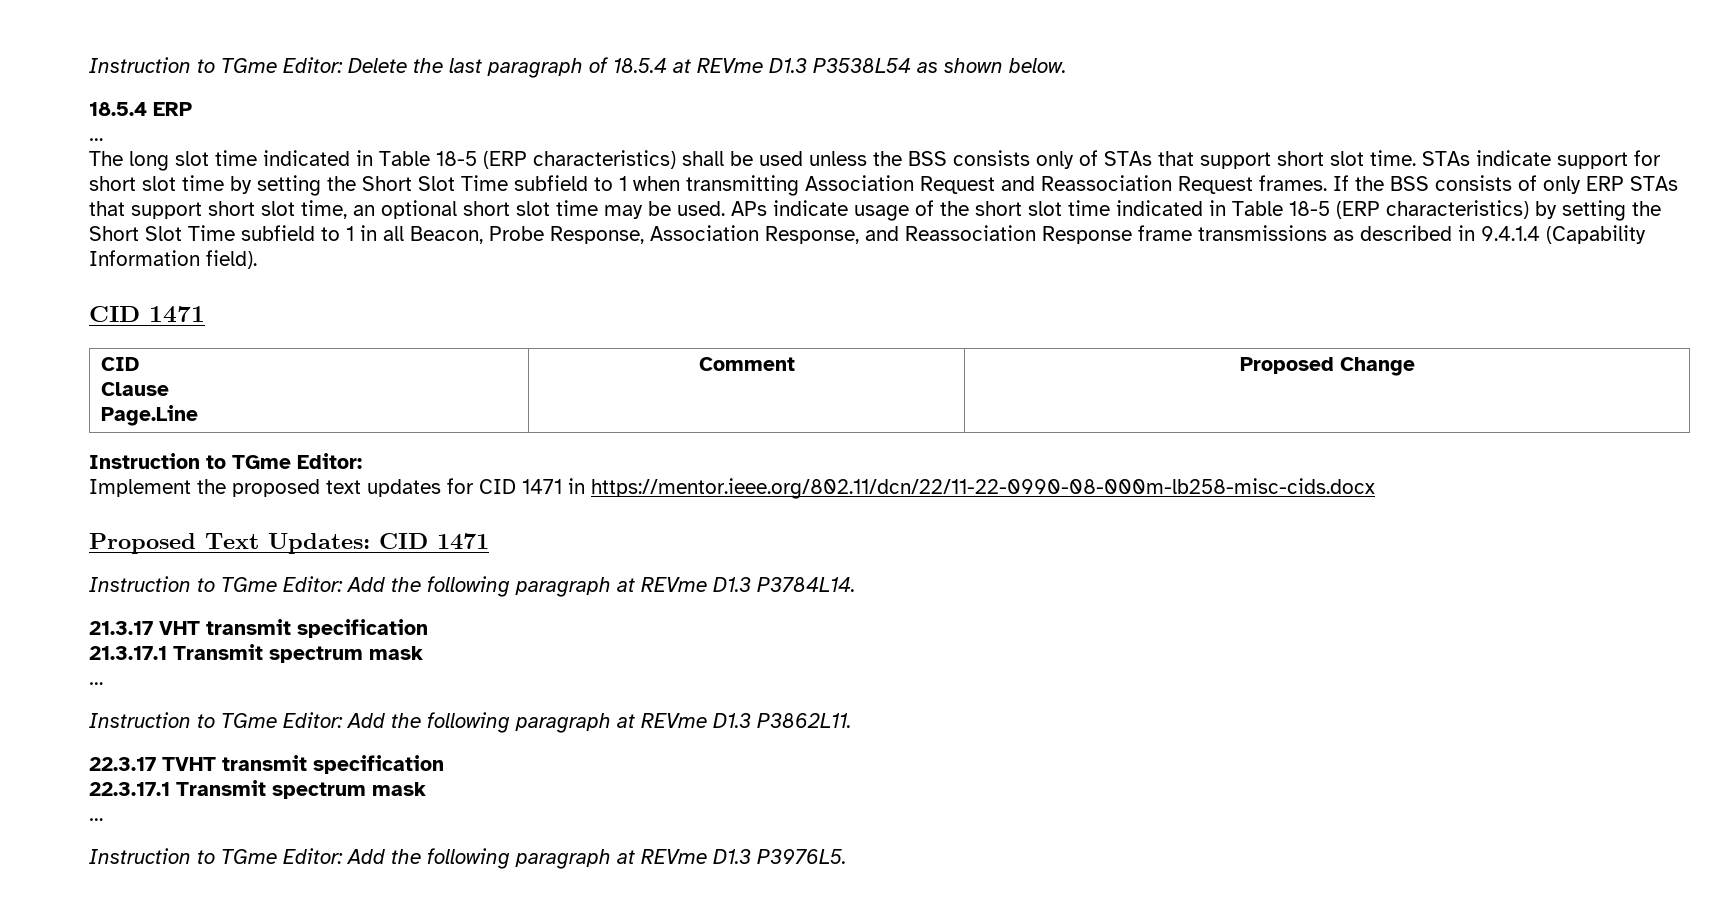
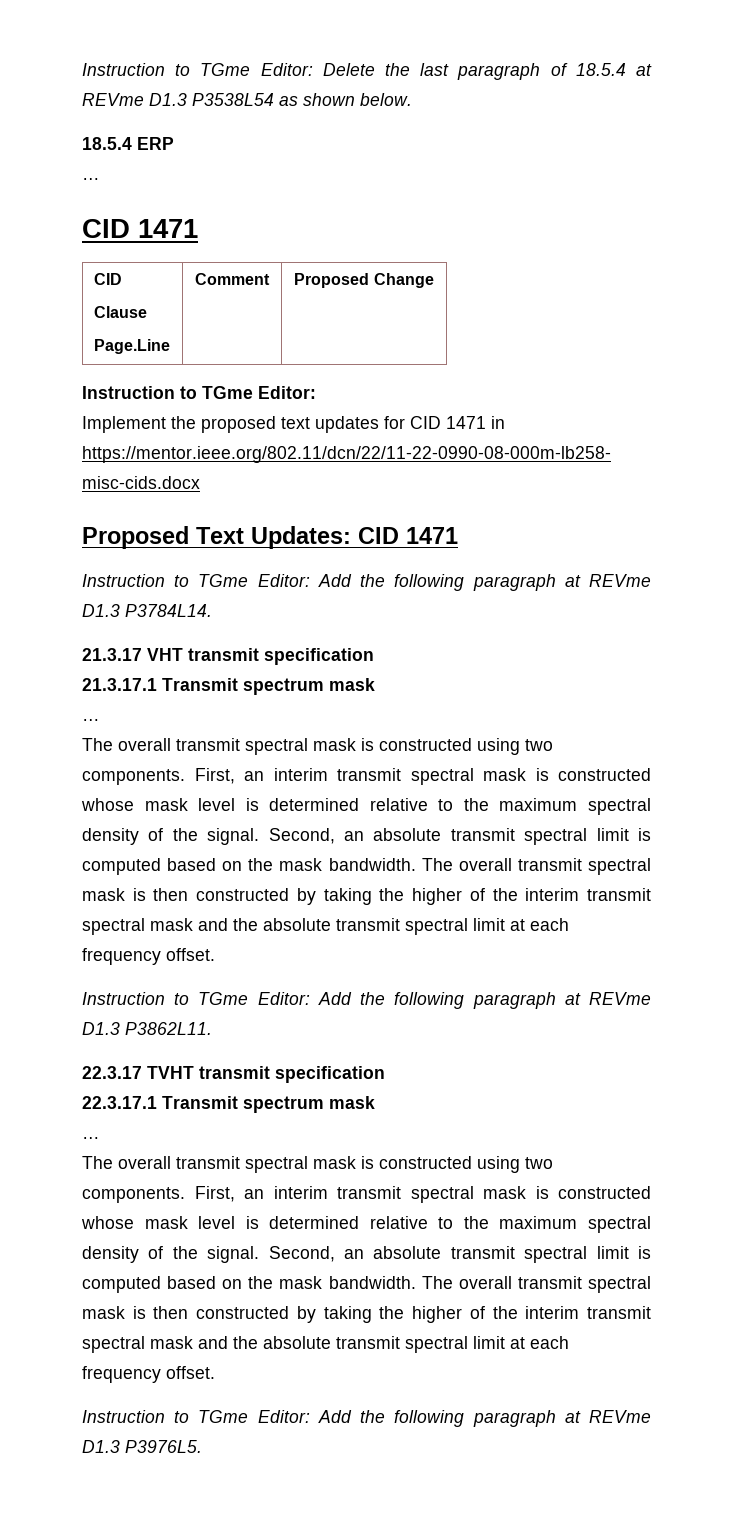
- The long slot time indicated in Table 18-5 (ERP characteristics) shall be used unless the BSS consists only of STAs that support short slot time. STAs indicate support for short slot time by setting the Short Slot Time subfield to 1 when transmitting Association Request and Reassociation Request frames. If the BSS consists of only ERP STAs that support short slot time, an optional short slot time may be used. APs indicate usage of the short slot time indicated in Table 18-5 (ERP characteristics) by setting the Short Slot Time subfield to 1 in all Beacon, Probe Response, Association Response, and Reassociation Response frame transmissions as described in 9.4.1.4 (Capability Information field).
  21.3.17.1 Transmit spectrum mask
  …
+ The overall transmit spectral mask is constructed using two components. First, an interim transmit spectral mask is constructed whose mask level is determined relative to the maximum spectral density of the signal. Second, an absolute transmit spectral limit is computed based on the mask bandwidth. The overall transmit spectral mask is then constructed by taking the higher of the interim transmit spectral mask and the absolute transmit spectral limit at each frequency offset.
  22.3.17.1 Transmit spectrum mask
  …
+ The overall transmit spectral mask is constructed using two components. First, an interim transmit spectral mask is constructed whose mask level is determined relative to the maximum spectral density of the signal. Second, an absolute transmit spectral limit is computed based on the mask bandwidth. The overall transmit spectral mask is then constructed by taking the higher of the interim transmit spectral mask and the absolute transmit spectral limit at each frequency offset.

